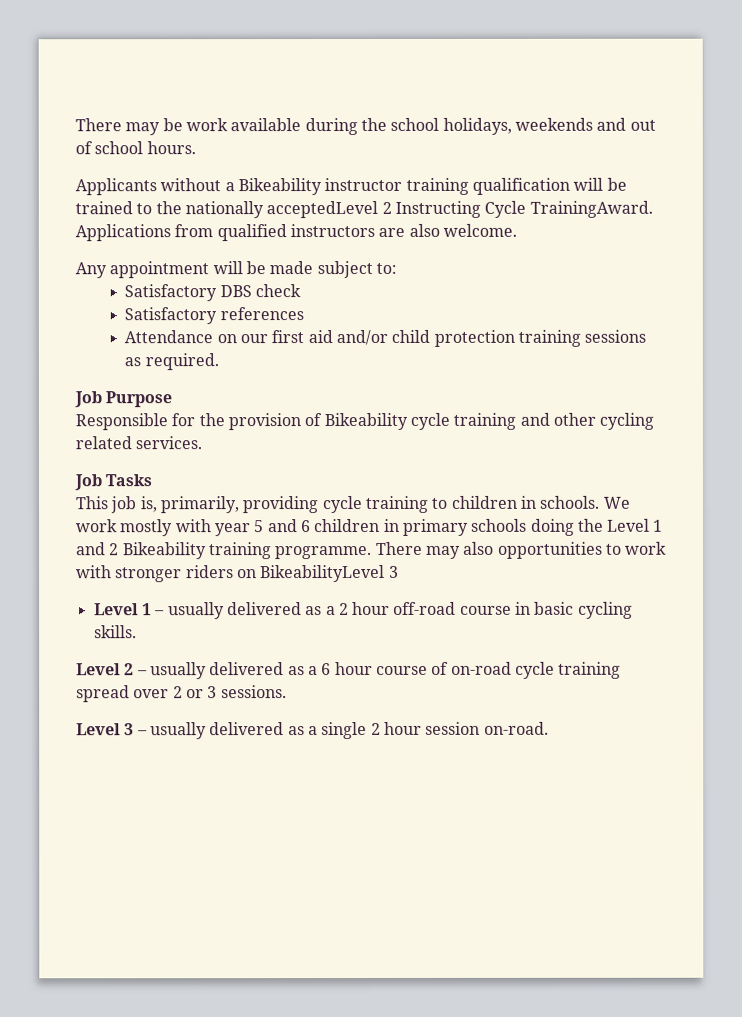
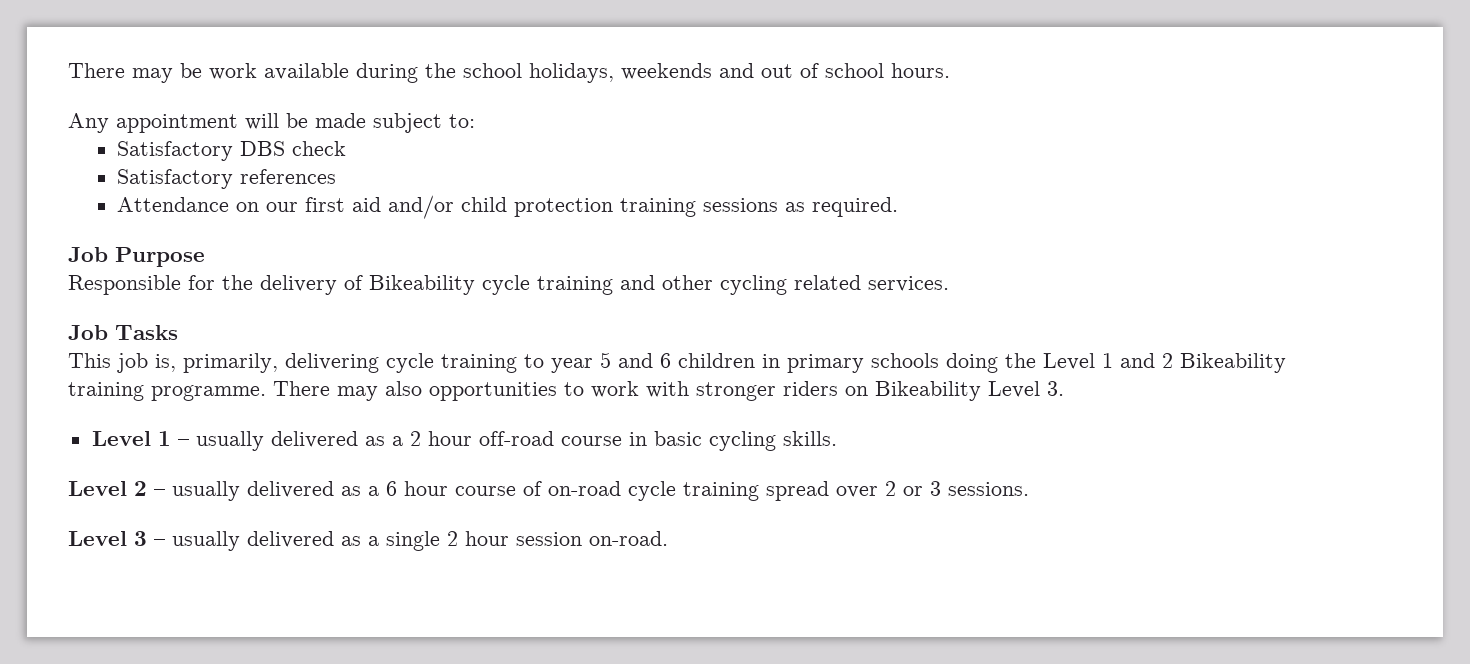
- Applicants without a Bikeability instructor training qualification will be trained to the nationally acceptedLevel 2 Instructing Cycle TrainingAward. Applications from qualified instructors are also welcome.
- Responsible for the provision of Bikeability cycle training and other cycling related services.
+ Responsible for the delivery of Bikeability cycle training and other cycling related services.
- This job is, primarily, providing cycle training to children in schools. We work mostly with year 5 and 6 children in primary schools doing the Level 1 and 2 Bikeability training programme.
+ This job is, primarily, delivering cycle training to year 5 and 6 children in primary schools doing the Level 1 and 2 Bikeability training programme.
- There may also opportunities to work with stronger riders on BikeabilityLevel 3
+ There may also opportunities to work with stronger riders on Bikeability Level 3.

